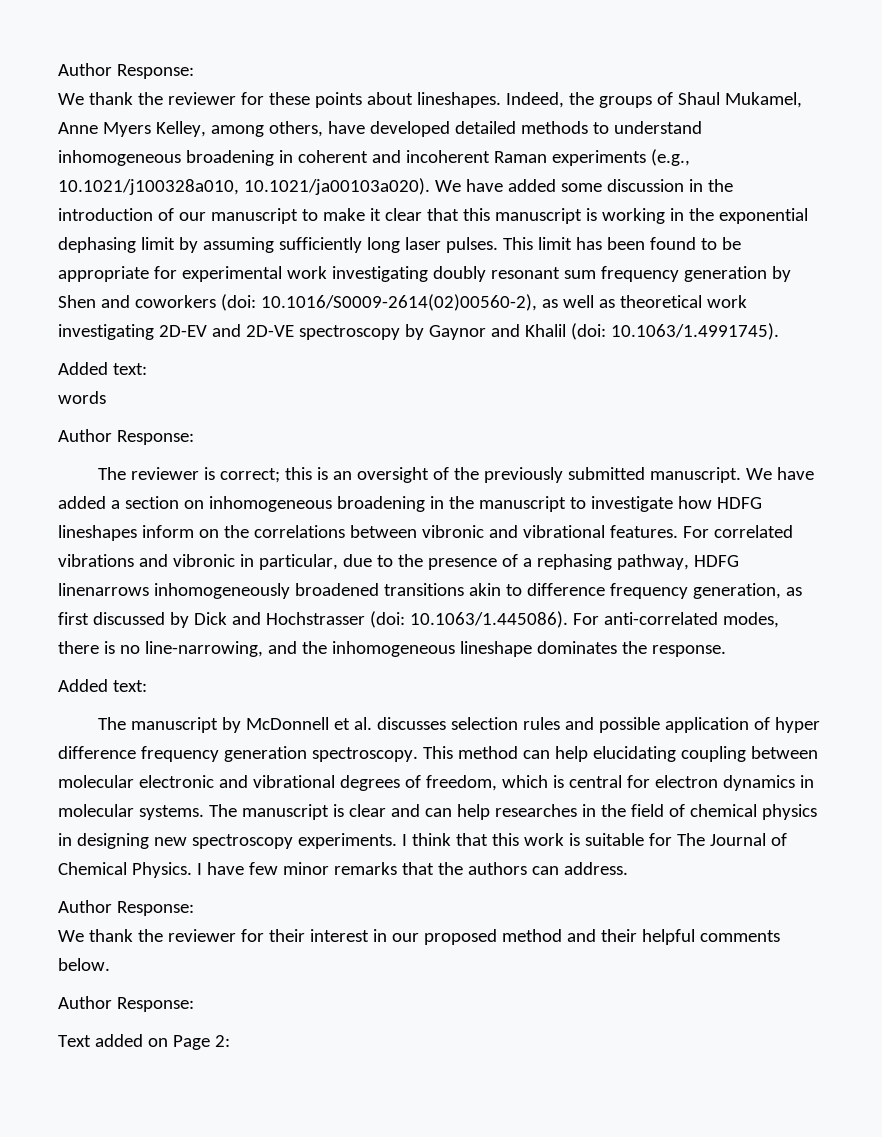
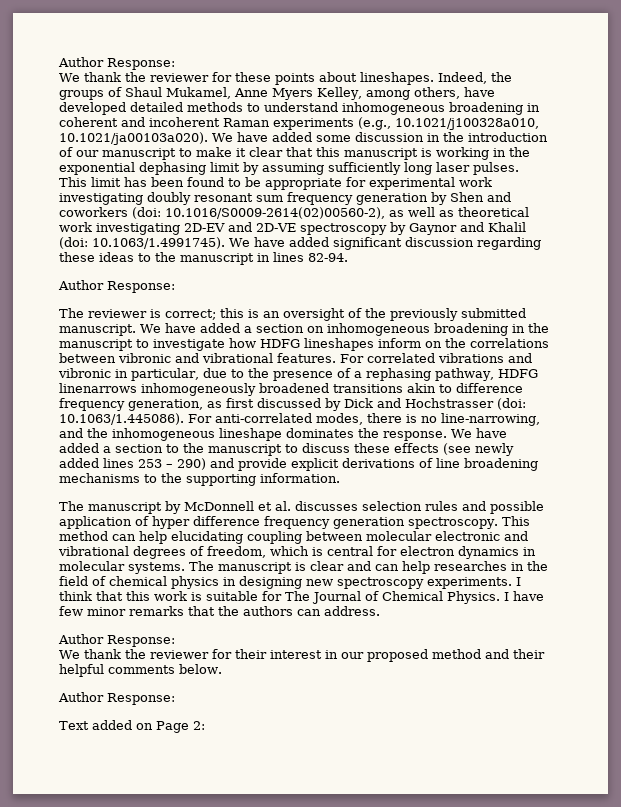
- This limit has been found to be appropriate for experimental work investigating doubly resonant sum frequency generation by Shen and coworkers (doi: 10.1016/S0009-2614(02)00560-2), as well as theoretical work investigating 2D-EV and 2D-VE spectroscopy by Gaynor and Khalil (doi: 10.1063/1.4991745).
- Added text:
- words
+ This limit has been found to be appropriate for experimental work investigating doubly resonant sum frequency generation by Shen and coworkers (doi: 10.1016/S0009-2614(02)00560-2), as well as theoretical work investigating 2D-EV and 2D-VE spectroscopy by Gaynor and Khalil (doi: 10.1063/1.4991745). We have added significant discussion regarding these ideas to the manuscript in lines 82-94.
- For correlated vibrations and vibronic in particular, due to the presence of a rephasing pathway, HDFG linenarrows inhomogeneously broadened transitions akin to difference frequency generation, as first discussed by Dick and Hochstrasser (doi: 10.1063/1.445086). For anti-correlated modes, there is no line-narrowing, and the inhomogeneous lineshape dominates the response.
- Added text:
+ For correlated vibrations and vibronic in particular, due to the presence of a rephasing pathway, HDFG linenarrows inhomogeneously broadened transitions akin to difference frequency generation, as first discussed by Dick and Hochstrasser (doi: 10.1063/1.445086). For anti-correlated modes, there is no line-narrowing, and the inhomogeneous lineshape dominates the response. We have added a section to the manuscript to discuss these effects (see newly added lines 253 – 290) and provide explicit derivations of line broadening mechanisms to the supporting information.

